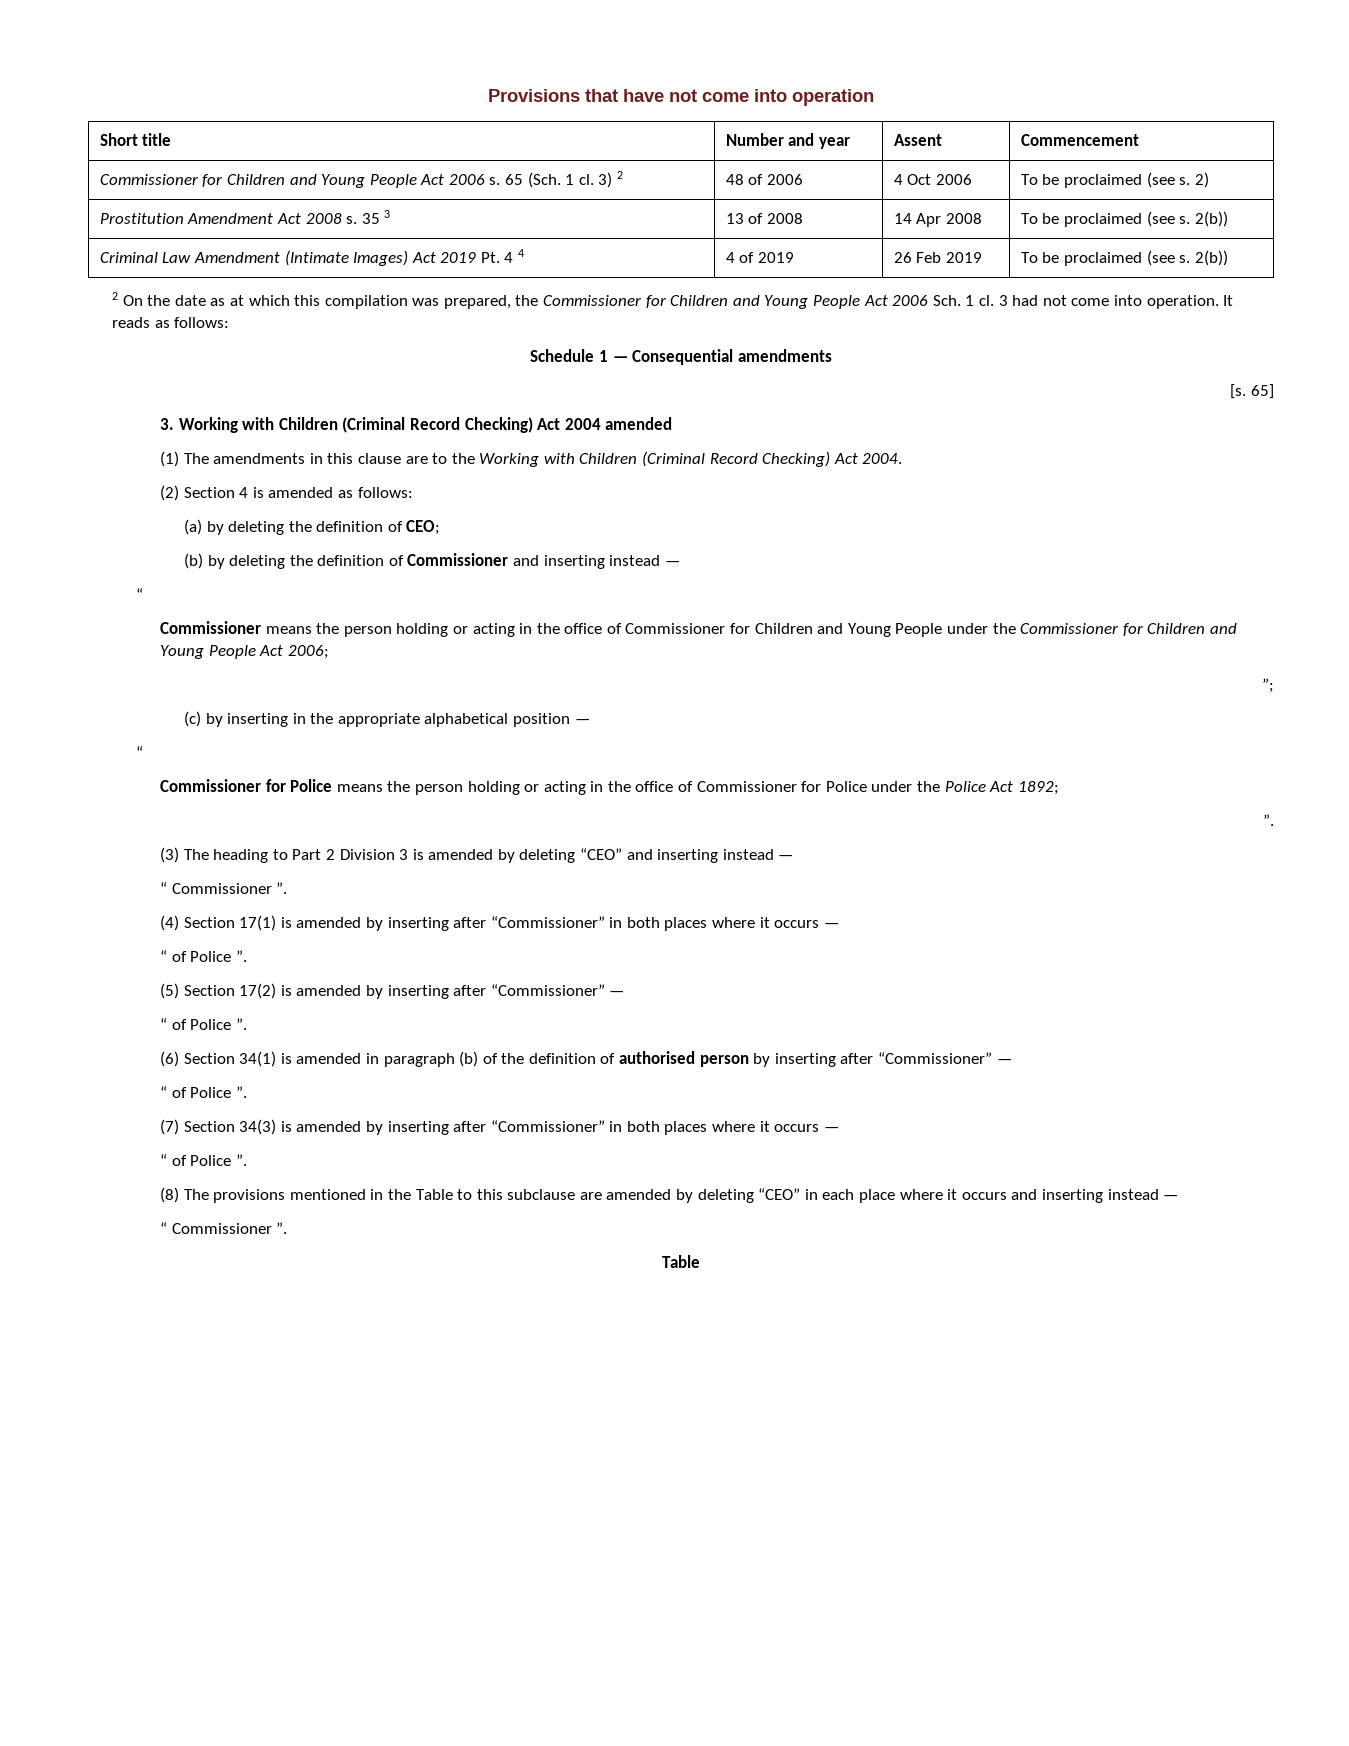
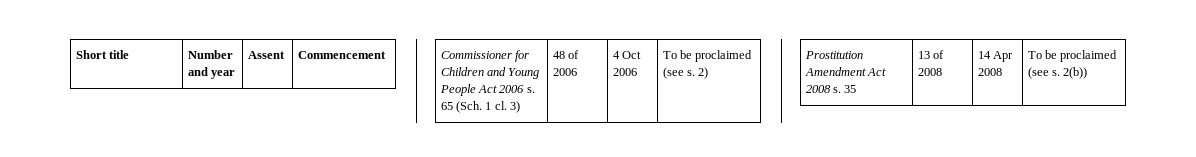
- Provisions that have not come into operation
- Commissioner for Children and Young People Act 2006 s. 65 (Sch. 1 cl. 3) 2 | 48 of 2006 | 4 Oct 2006 | To be proclaimed (see s. 2)
+ Commissioner for Children and Young People Act 2006 s. 65 (Sch. 1 cl. 3) | 48 of 2006 | 4 Oct 2006 | To be proclaimed (see s. 2)
- Prostitution Amendment Act 2008 s. 35 3 | 13 of 2008 | 14 Apr 2008 | To be proclaimed (see s. 2(b))
+ Prostitution Amendment Act 2008 s. 35 | 13 of 2008 | 14 Apr 2008 | To be proclaimed (see s. 2(b))
- Criminal Law Amendment (Intimate Images) Act 2019 Pt. 4 4 | 4 of 2019 | 26 Feb 2019 | To be proclaimed (see s. 2(b))
- 2 On the date as at which this compilation was prepared, the Commissioner for Children and Young People Act 2006 Sch. 1 cl. 3 had not come into operation. It reads as follows:
- Schedule 1 — Consequential amendments
- [s. 65]
- 3. Working with Children (Criminal Record Checking) Act 2004 amended
- (1) The amendments in this clause are to the Working with Children (Criminal Record Checking) Act 2004.
- (2) Section 4 is amended as follows:
- (a) by deleting the definition of CEO;
- (b) by deleting the definition of Commissioner and inserting instead —
- “
- Commissioner means the person holding or acting in the office of Commissioner for Children and Young People under the Commissioner for Children and Young People Act 2006;
- ”;
- (c) by inserting in the appropriate alphabetical position —
- “
- Commissioner for Police means the person holding or acting in the office of Commissioner for Police under the Police Act 1892;
- ”.
- (3) The heading to Part 2 Division 3 is amended by deleting “CEO” and inserting instead —
- “ Commissioner ”.
- (4) Section 17(1) is amended by inserting after “Commissioner” in both places where it occurs —
- “ of Police ”.
- (5) Section 17(2) is amended by inserting after “Commissioner” —
- “ of Police ”.
- (6) Section 34(1) is amended in paragraph (b) of the definition of authorised person by inserting after “Commissioner” —
- “ of Police ”.
- (7) Section 34(3) is amended by inserting after “Commissioner” in both places where it occurs —
- “ of Police ”.
- (8) The provisions mentioned in the Table to this subclause are amended by deleting “CEO” in each place where it occurs and inserting instead —
- “ Commissioner ”.
- Table

